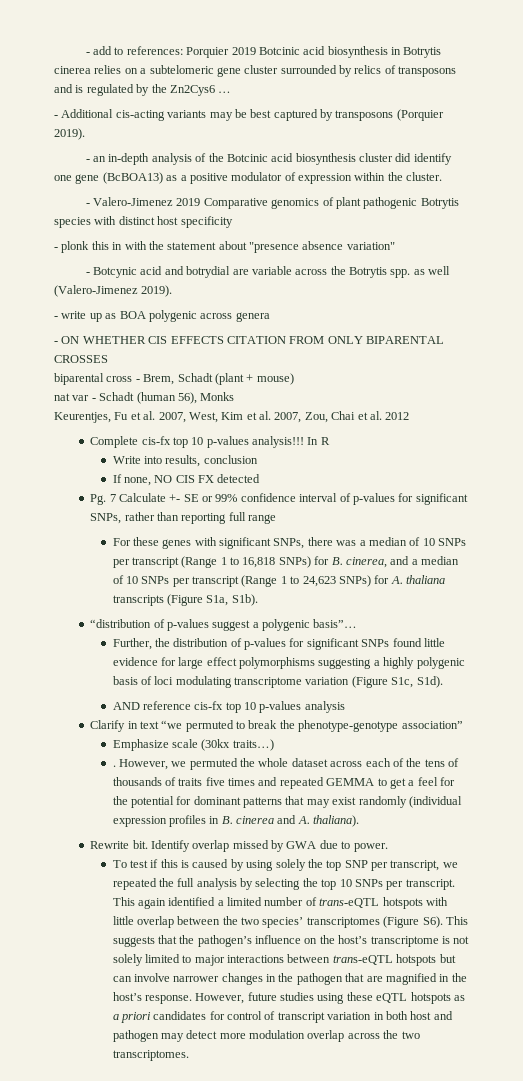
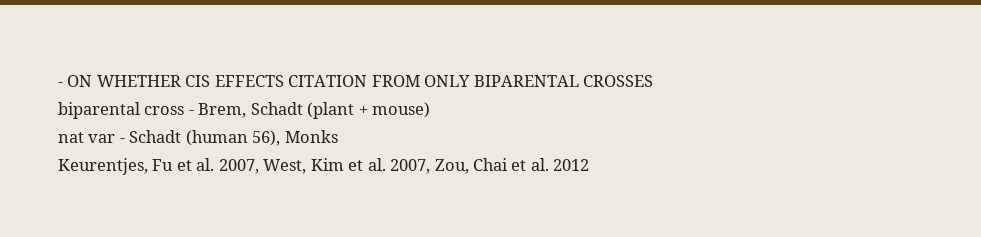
- - add to references: Porquier 2019 Botcinic acid biosynthesis in Botrytis cinerea relies on a subtelomeric gene cluster surrounded by relics of transposons and is regulated by the Zn2Cys6 …
- - Additional cis-acting variants may be best captured by transposons (Porquier 2019).
- - an in-depth analysis of the Botcinic acid biosynthesis cluster did identify one gene (BcBOA13) as a positive modulator of expression within the cluster.
- - Valero-Jimenez 2019 Comparative genomics of plant pathogenic Botrytis species with distinct host specificity
- - plonk this in with the statement about "presence absence variation"
- - Botcynic acid and botrydial are variable across the Botrytis spp. as well (Valero-Jimenez 2019).
- - write up as BOA polygenic across genera
- Complete cis-fx top 10 p-values analysis!!! In R
- Write into results, conclusion
- If none, NO CIS FX detected
- Pg. 7 Calculate +- SE or 99% confidence interval of p-values for significant SNPs, rather than reporting full range
- For these genes with significant SNPs, there was a median of 10 SNPs per transcript (Range 1 to 16,818 SNPs) for B. cinerea, and a median of 10 SNPs per transcript (Range 1 to 24,623 SNPs) for A. thaliana transcripts (Figure S1a, S1b).
- “distribution of p-values suggest a polygenic basis”…
- Further, the distribution of p-values for significant SNPs found little evidence for large effect polymorphisms suggesting a highly polygenic basis of loci modulating transcriptome variation (Figure S1c, S1d).
- AND reference cis-fx top 10 p-values analysis
- Clarify in text “we permuted to break the phenotype-genotype association”
- Emphasize scale (30kx traits…)
- . However, we permuted the whole dataset across each of the tens of thousands of traits five times and repeated GEMMA to get a feel for the potential for dominant patterns that may exist randomly (individual expression profiles in B. cinerea and A. thaliana).
- Rewrite bit. Identify overlap missed by GWA due to power.
- To test if this is caused by using solely the top SNP per transcript, we repeated the full analysis by selecting the top 10 SNPs per transcript. This again identified a limited number of trans-eQTL hotspots with little overlap between the two species’ transcriptomes (Figure S6). This suggests that the pathogen’s influence on the host’s transcriptome is not solely limited to major interactions between trans-eQTL hotspots but can involve narrower changes in the pathogen that are magnified in the host’s response. However, future studies using these eQTL hotspots as a priori candidates for control of transcript variation in both host and pathogen may detect more modulation overlap across the two transcriptomes.

